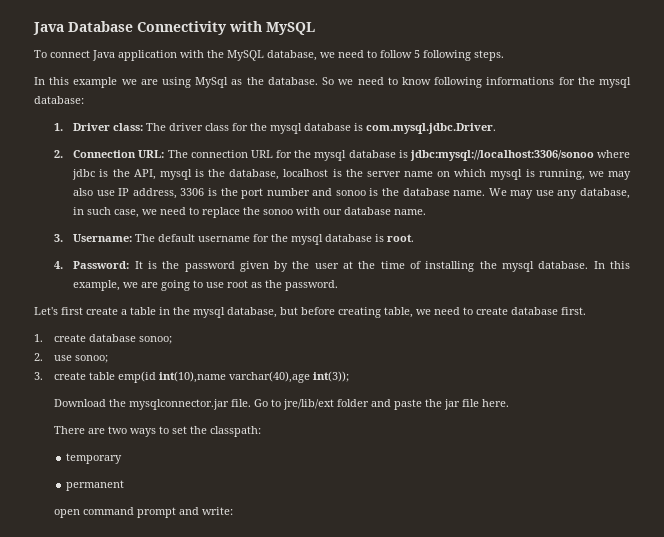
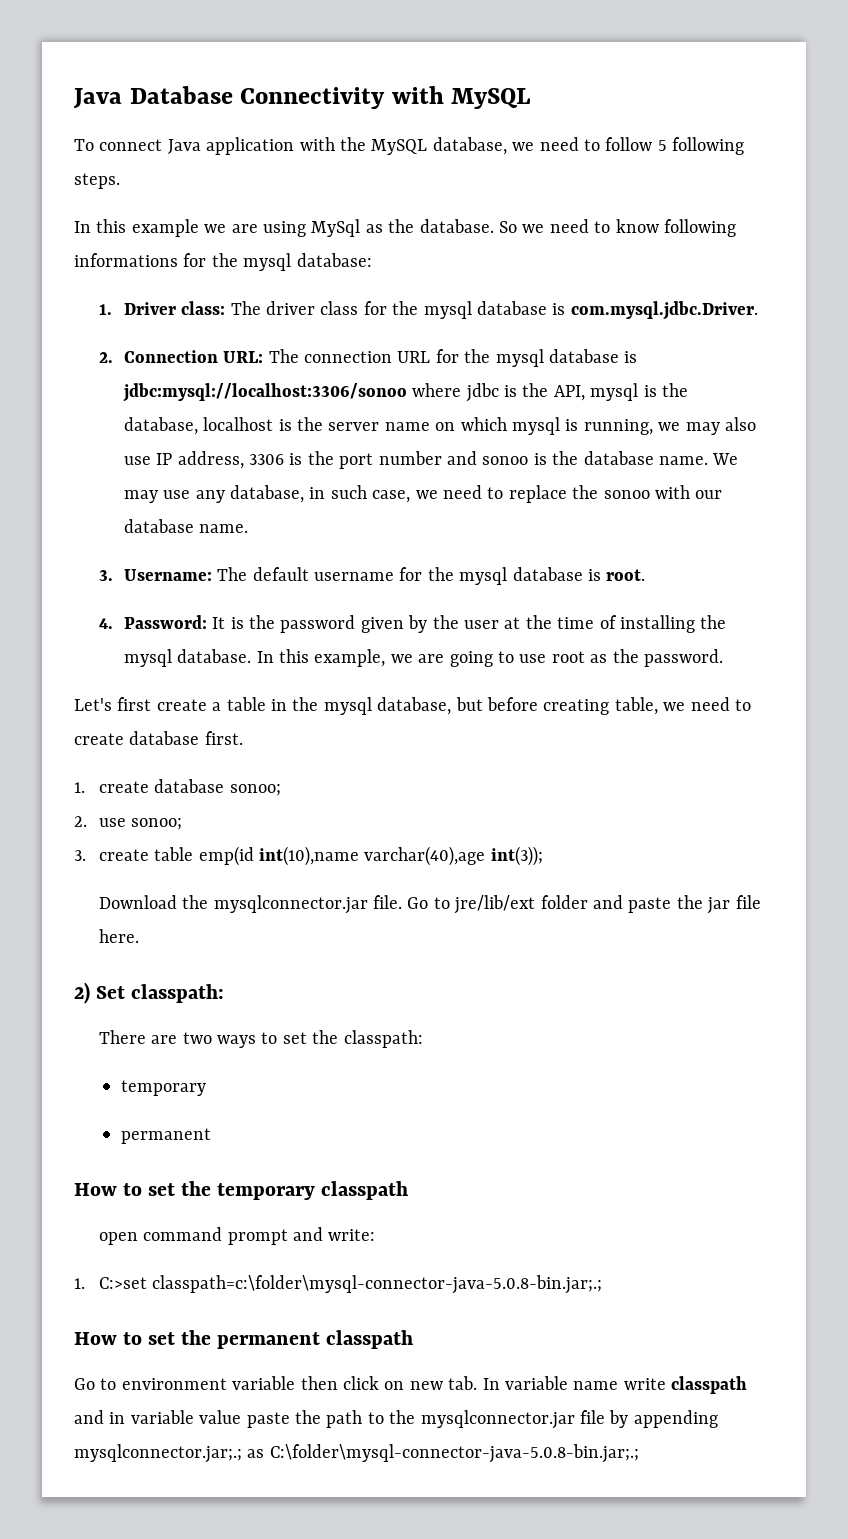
+ 2) Set classpath:
+ How to set the temporary classpath
+ 1. C:>set classpath=c:\folder\mysql-connector-java-5.0.8-bin.jar;.;
+ How to set the permanent classpath
+ Go to environment variable then click on new tab. In variable name write classpath and in variable value paste the path to the mysqlconnector.jar file by appending mysqlconnector.jar;.; as C:\folder\mysql-connector-java-5.0.8-bin.jar;.;

